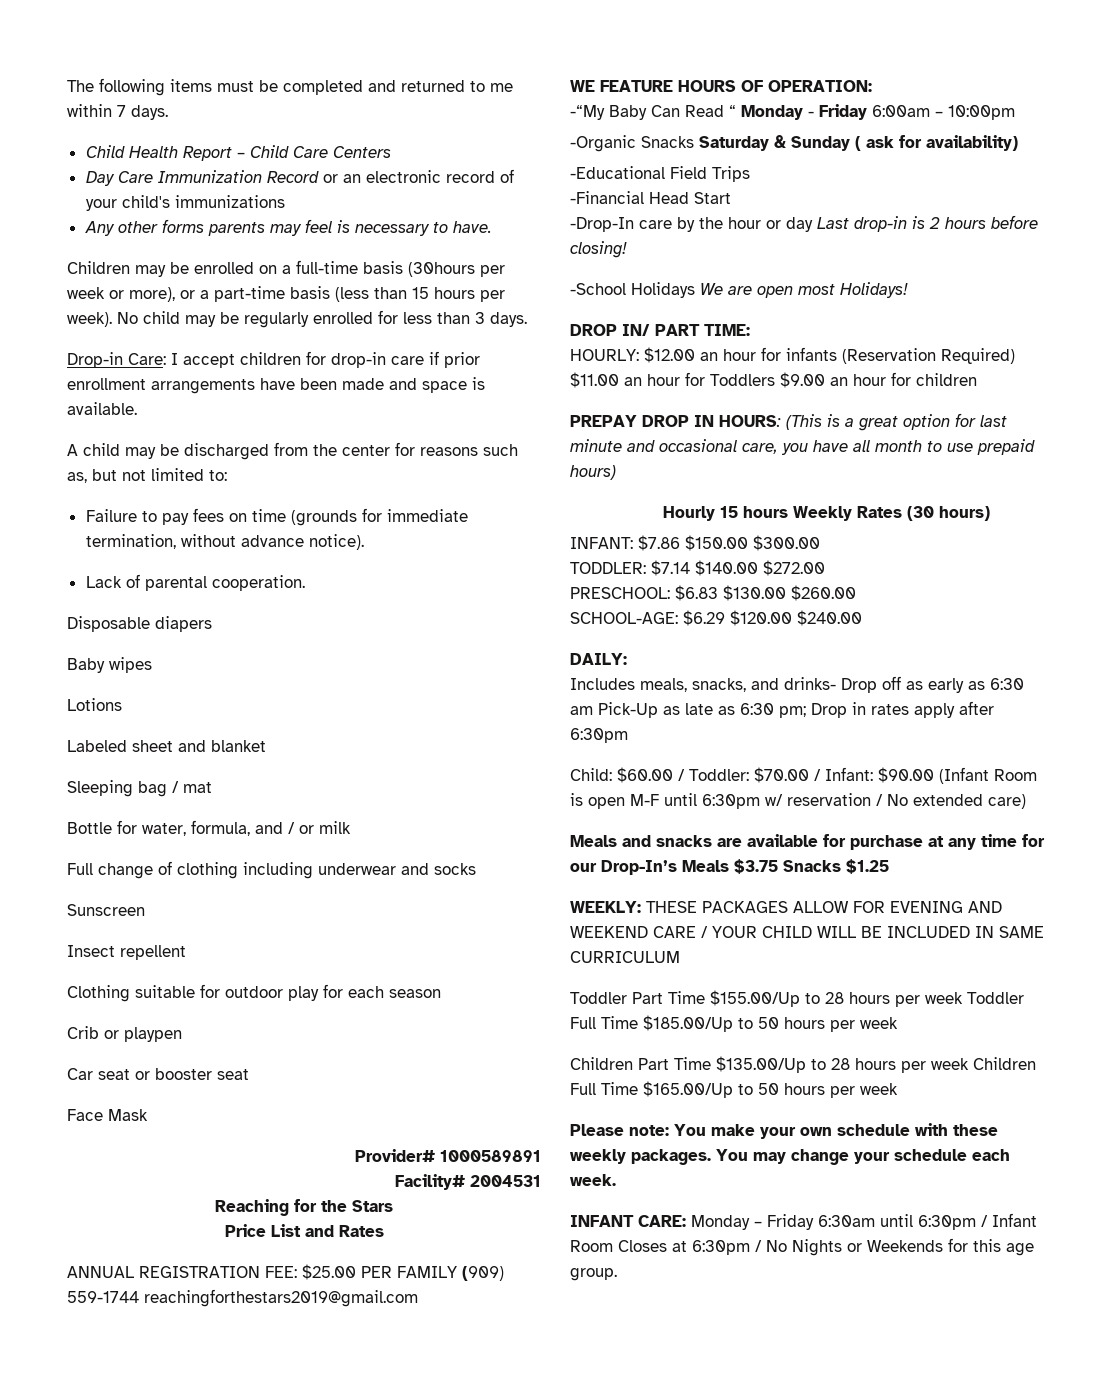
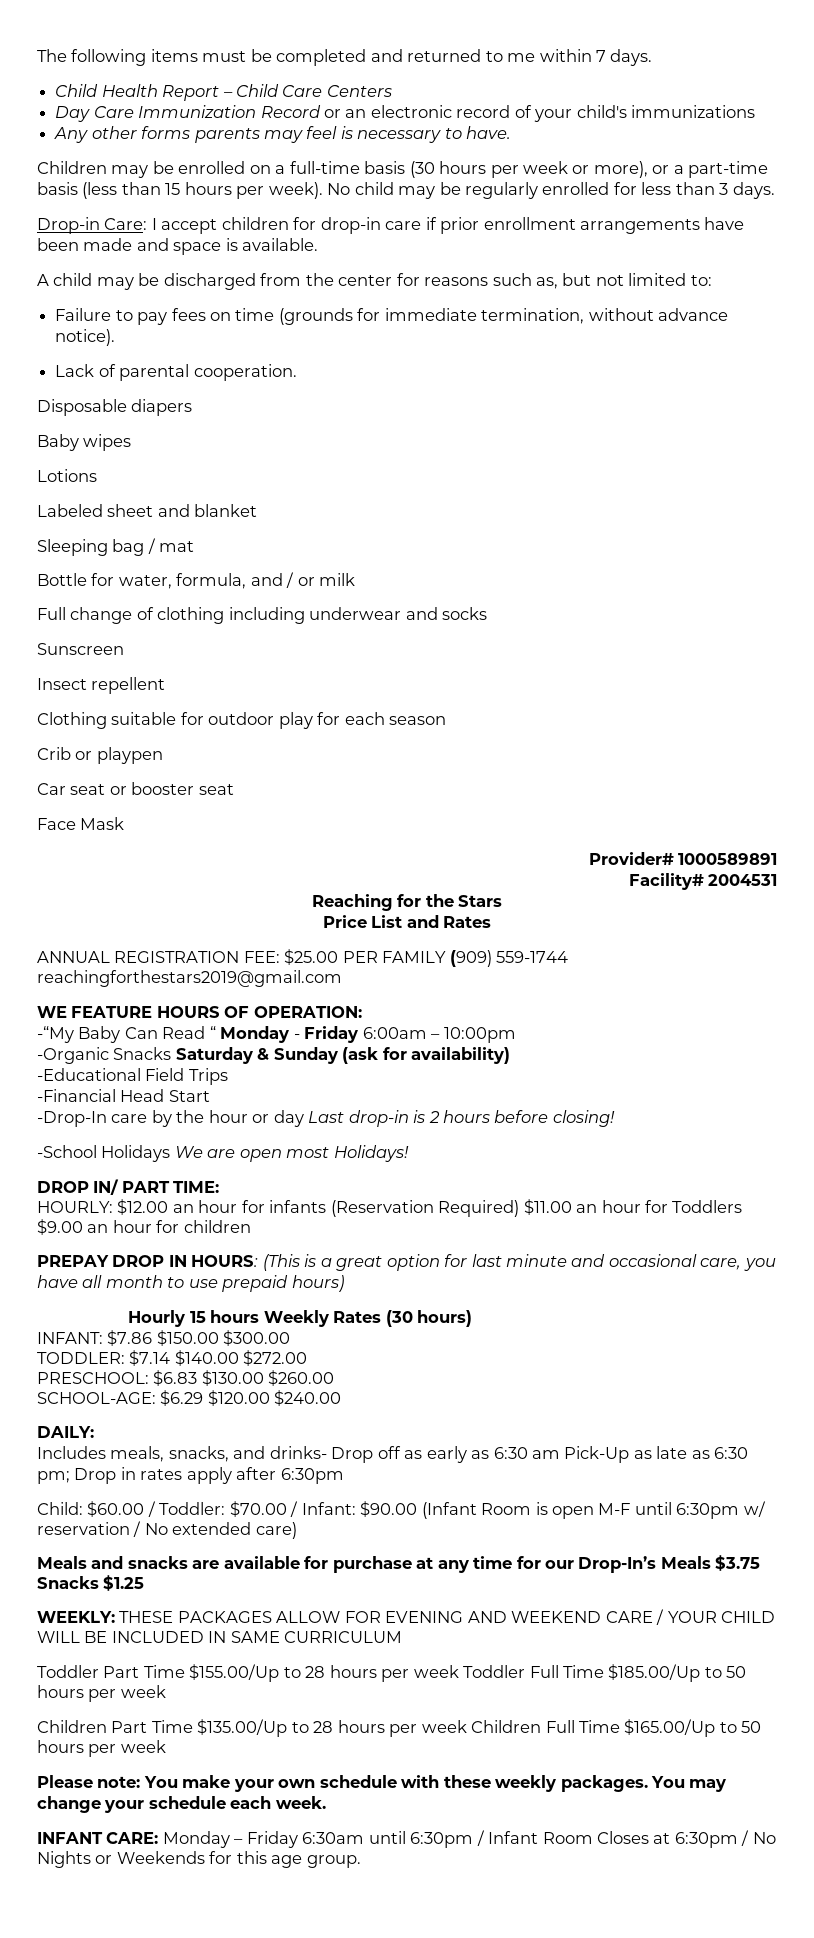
- Children may be enrolled on a full-time basis (30hours per week or more), or a part-time basis (less than 15 hours per week).
+ Children may be enrolled on a full-time basis (30 hours per week or more), or a part-time basis (less than 15 hours per week).
- -Organic Snacks Saturday & Sunday ( ask for availability)
+ -Organic Snacks Saturday & Sunday (ask for availability)

